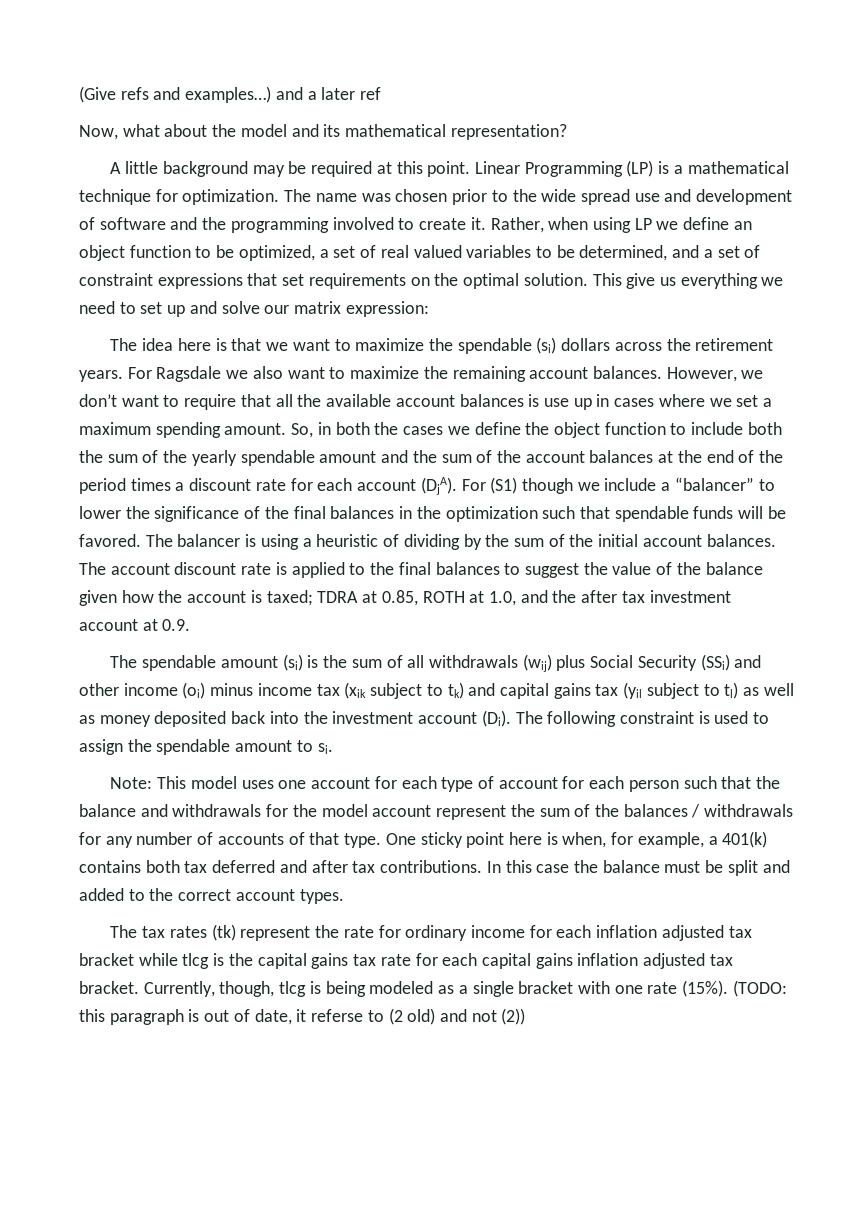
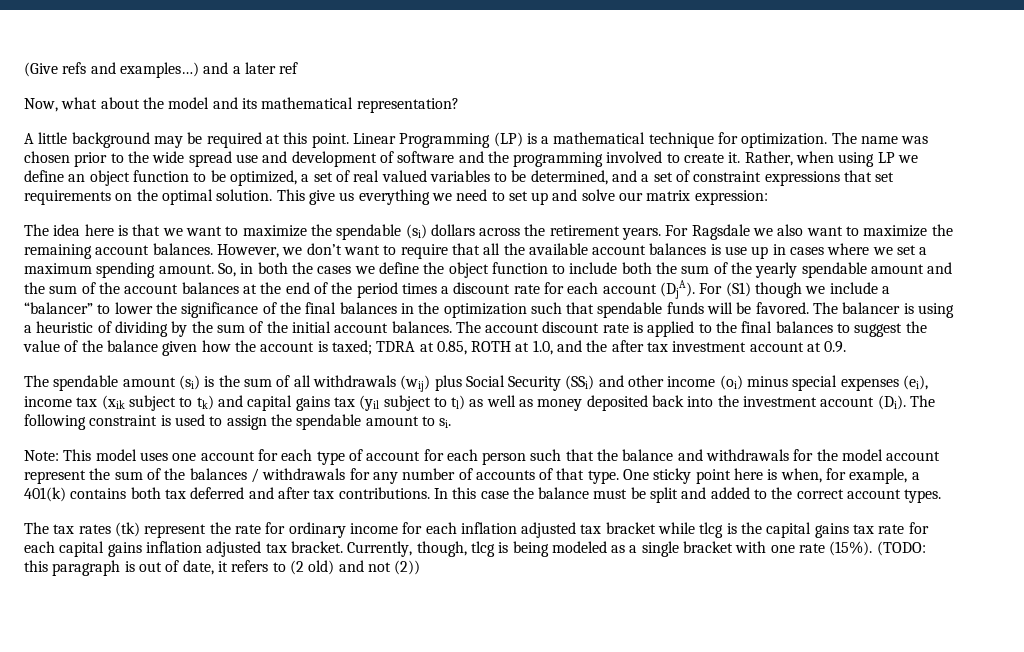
- The spendable amount (si) is the sum of all withdrawals (wij) plus Social Security (SSi) and other income (oi) minus income tax (xik subject to tk) and capital gains tax (yil subject to tl) as well as money deposited back into the investment account (Di). The following constraint is used to assign the spendable amount to si.
+ The spendable amount (si) is the sum of all withdrawals (wij) plus Social Security (SSi) and other income (oi) minus special expenses (ei), income tax (xik subject to tk) and capital gains tax (yil subject to tl) as well as money deposited back into the investment account (Di). The following constraint is used to assign the spendable amount to si.
- (TODO: this paragraph is out of date, it referse to (2 old) and not (2))
+ (TODO: this paragraph is out of date, it refers to (2 old) and not (2))

